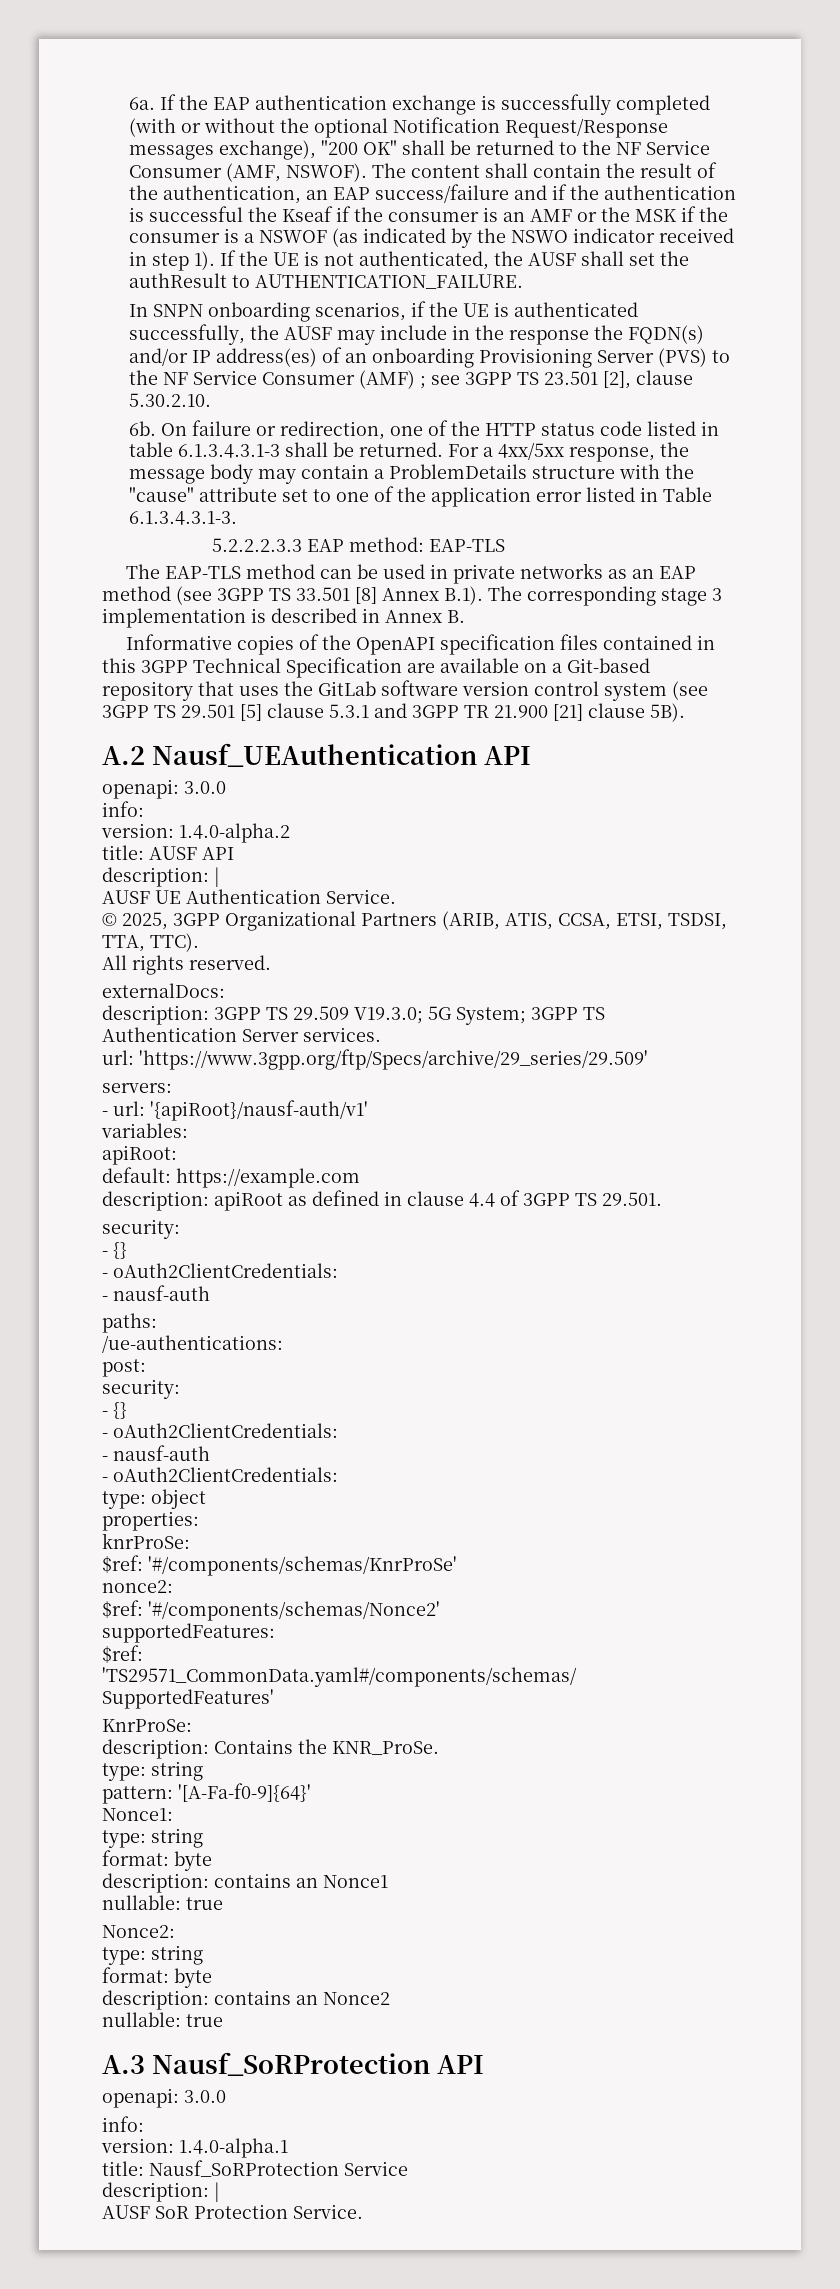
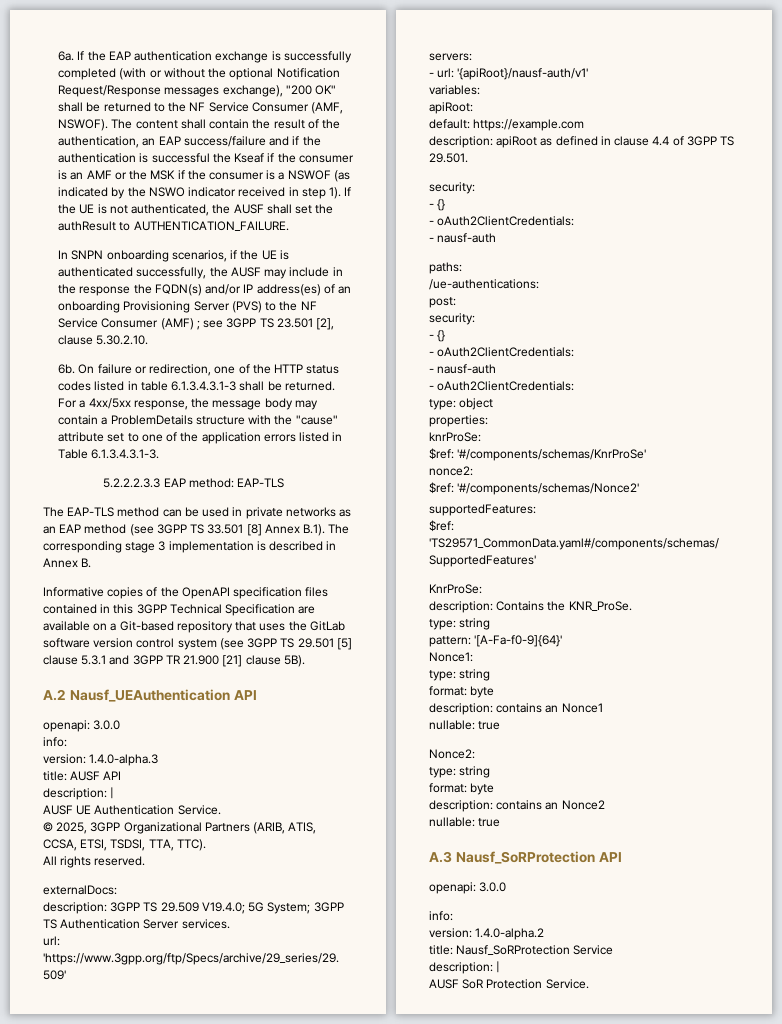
- On failure or redirection, one of the HTTP status code listed in table 6.1.3.4.3.1-3 shall be returned.
+ On failure or redirection, one of the HTTP status codes listed in table 6.1.3.4.3.1-3 shall be returned.
- For a 4xx/5xx response, the message body may contain a ProblemDetails structure with the "cause" attribute set to one of the application error listed in Table 6.1.3.4.3.1-3.
+ For a 4xx/5xx response, the message body may contain a ProblemDetails structure with the "cause" attribute set to one of the application errors listed in Table 6.1.3.4.3.1-3.
- version: 1.4.0-alpha.2
+ version: 1.4.0-alpha.3
- description: 3GPP TS 29.509 V19.3.0; 5G System; 3GPP TS Authentication Server services.
+ description: 3GPP TS 29.509 V19.4.0; 5G System; 3GPP TS Authentication Server services.
- version: 1.4.0-alpha.1
+ version: 1.4.0-alpha.2

